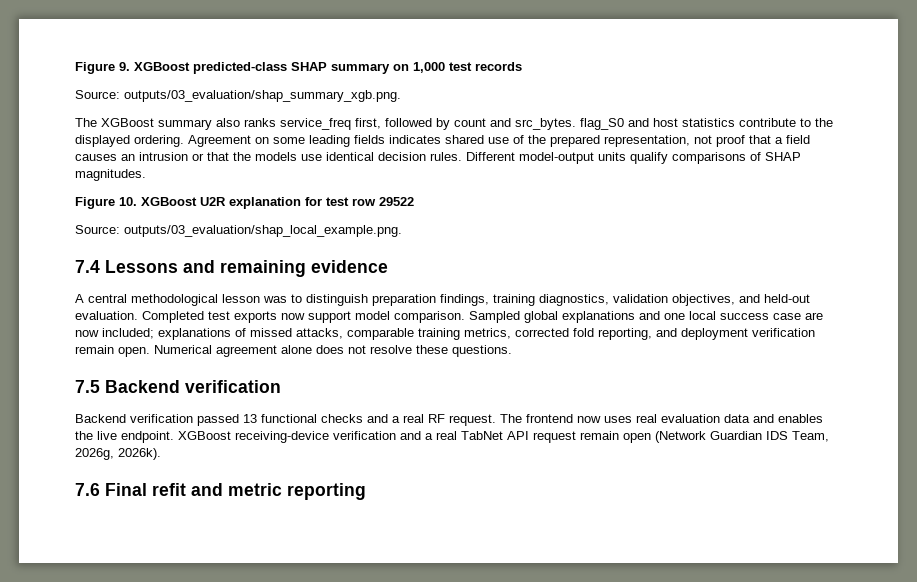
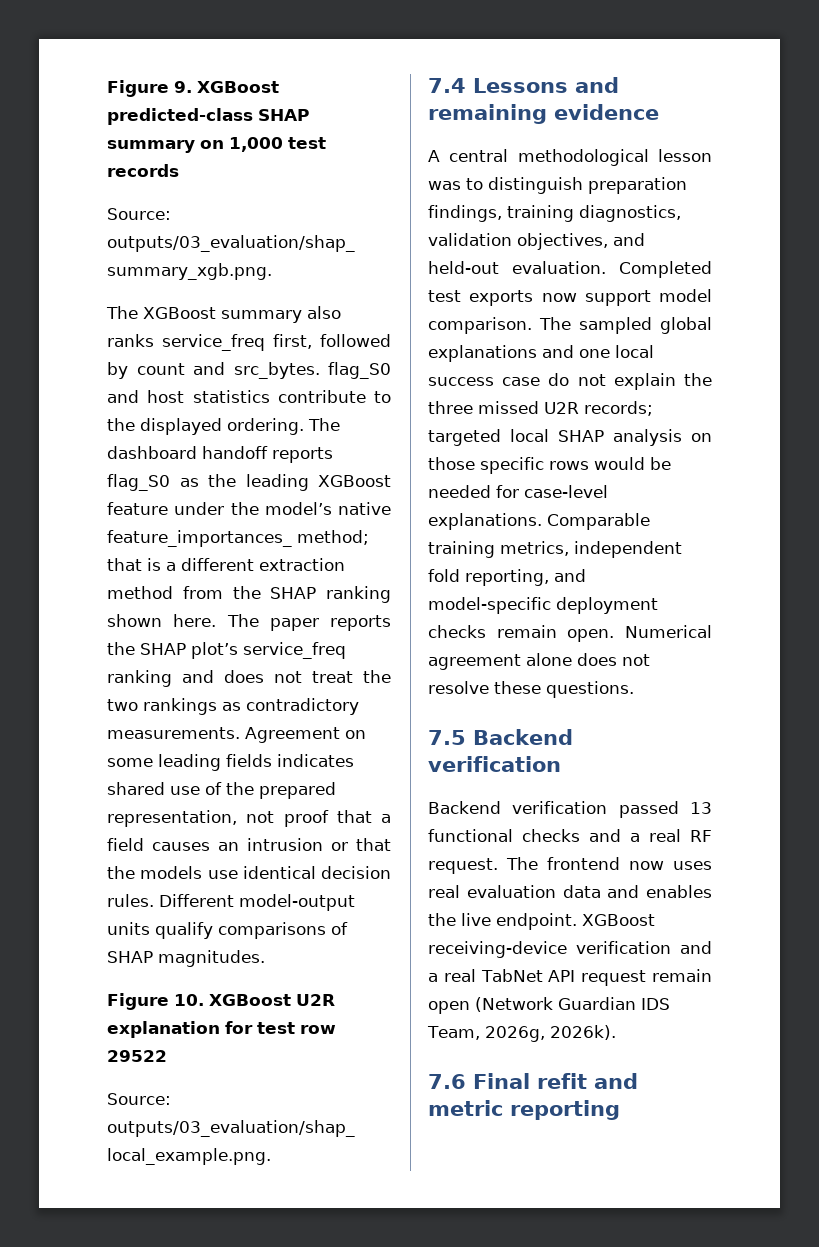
+ The dashboard handoff reports flag_S0 as the leading XGBoost feature under the model’s native feature_importances_ method; that is a different extraction method from the SHAP ranking shown here. The paper reports the SHAP plot’s service_freq ranking and does not treat the two rankings as contradictory measurements.
- Sampled global explanations and one local success case are now included; explanations of missed attacks, comparable training metrics, corrected fold reporting, and deployment verification remain open.
+ The sampled global explanations and one local success case do not explain the three missed U2R records; targeted local SHAP analysis on those specific rows would be needed for case-level explanations. Comparable training metrics, independent fold reporting, and model-specific deployment checks remain open.

